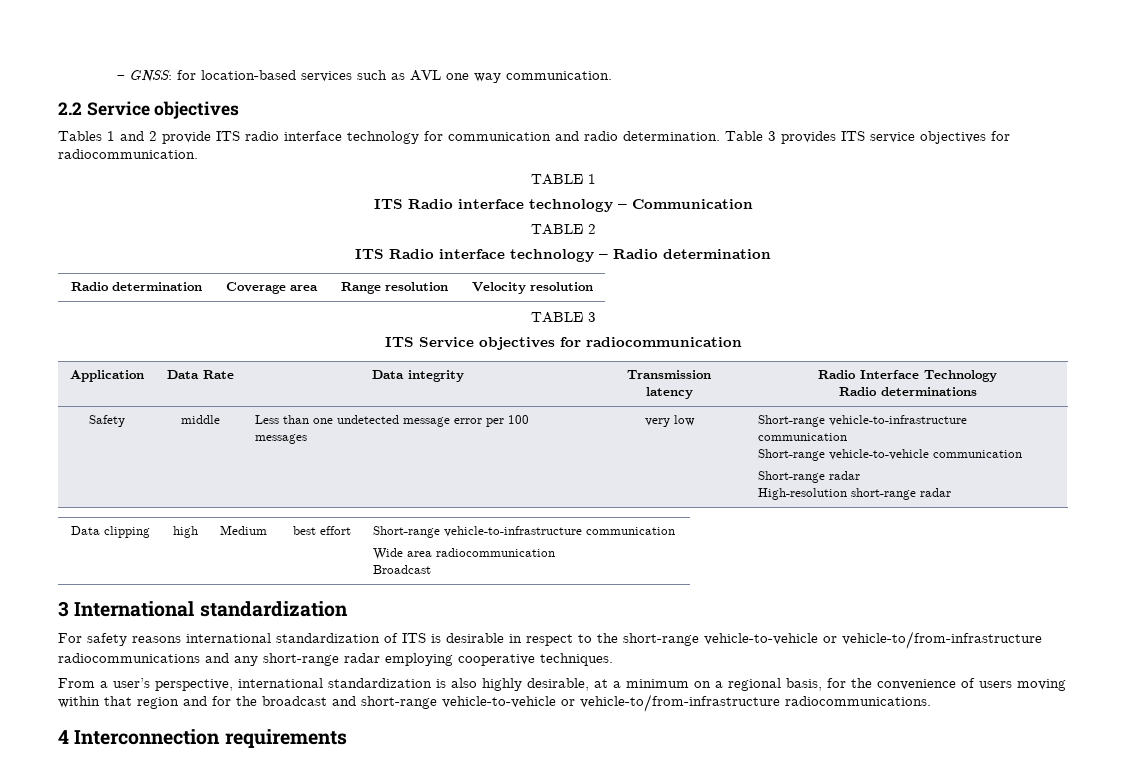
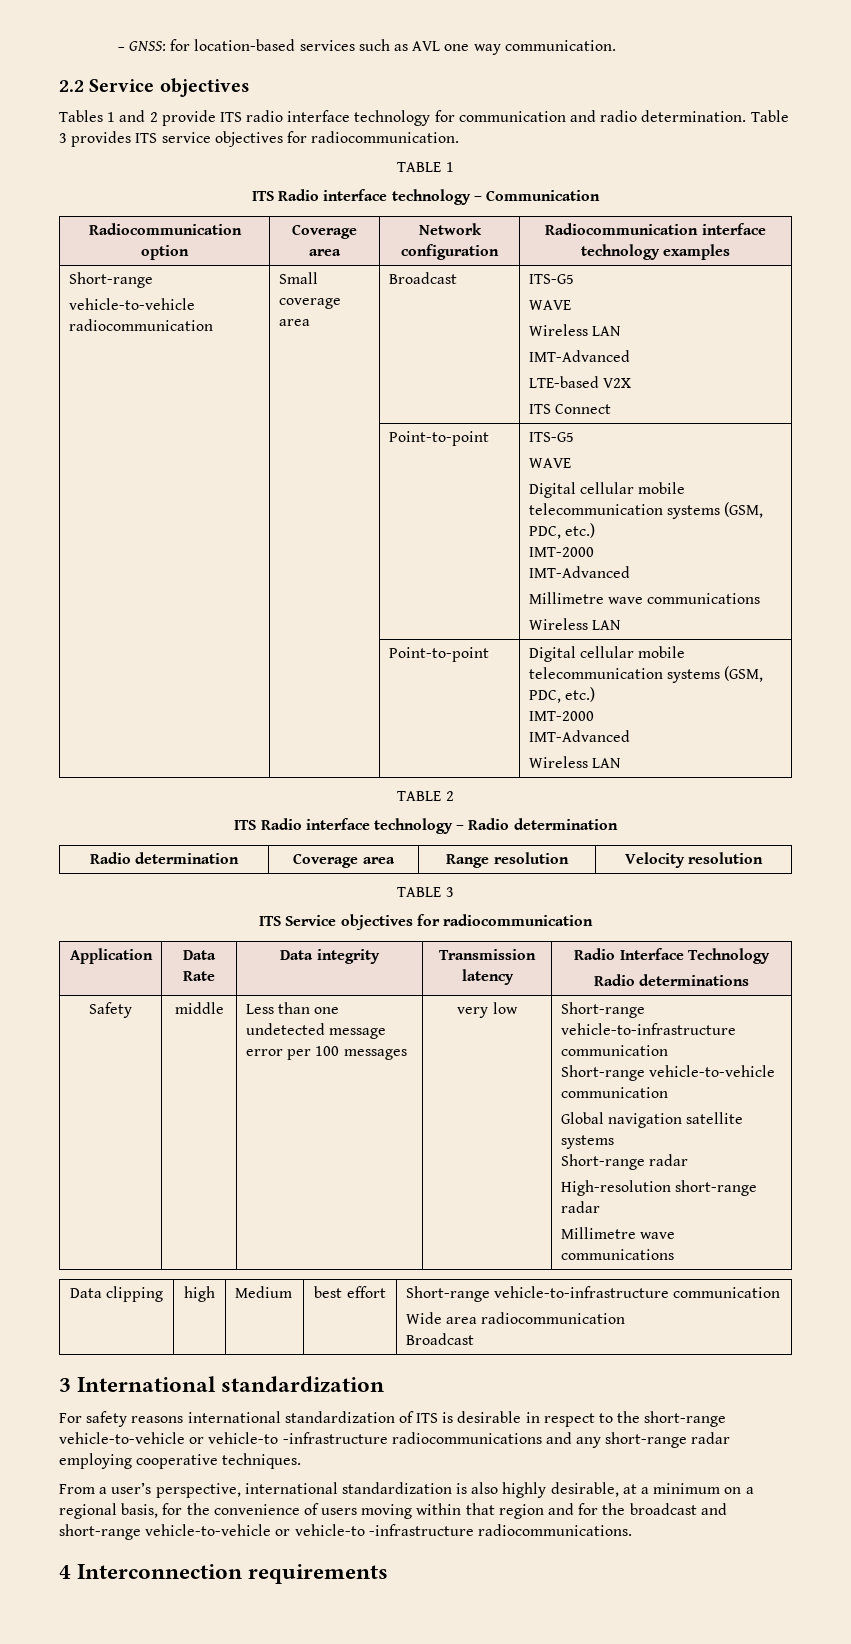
+ Radiocommunication option | Coverage area | Network configuration | Radiocommunication interface technology examples
+ Short-range
+ vehicle-to-vehicle radiocommunication | Small coverage area | Broadcast | ITS-G5
+ WAVE
+ Wireless LAN
+ IMT-Advanced
+ LTE-based V2X
+ ITS Connect
+ | | Point-to-point | ITS-G5
+ WAVE
+ Digital cellular mobile telecommunication systems (GSM, PDC, etc.)
+ IMT-2000
+ IMT-Advanced
+ Millimetre wave communications
+ Wireless LAN
+ | | Point-to-point | Digital cellular mobile telecommunication systems (GSM, PDC, etc.)
+ IMT-2000
+ IMT-Advanced
+ Wireless LAN
  Safety | middle | Less than one undetected message error per 100 messages | very low | Short-range vehicle-to-infrastructure communication
  Short-range vehicle-to-vehicle communication
+ Global navigation satellite systems
  Short-range radar
  High-resolution short-range radar
+ Millimetre wave communications
- For safety reasons international standardization of ITS is desirable in respect to the short-range vehicle-to-vehicle or vehicle-to/from-infrastructure radiocommunications and any short-range radar employing cooperative techniques.
+ For safety reasons international standardization of ITS is desirable in respect to the short-range vehicle-to-vehicle or vehicle-to -infrastructure radiocommunications and any short-range radar employing cooperative techniques.
- From a user’s perspective, international standardization is also highly desirable, at a minimum on a regional basis, for the convenience of users moving within that region and for the broadcast and short-range vehicle-to-vehicle or vehicle-to/from-infrastructure radiocommunications.
+ From a user’s perspective, international standardization is also highly desirable, at a minimum on a regional basis, for the convenience of users moving within that region and for the broadcast and short-range vehicle-to-vehicle or vehicle-to -infrastructure radiocommunications.

